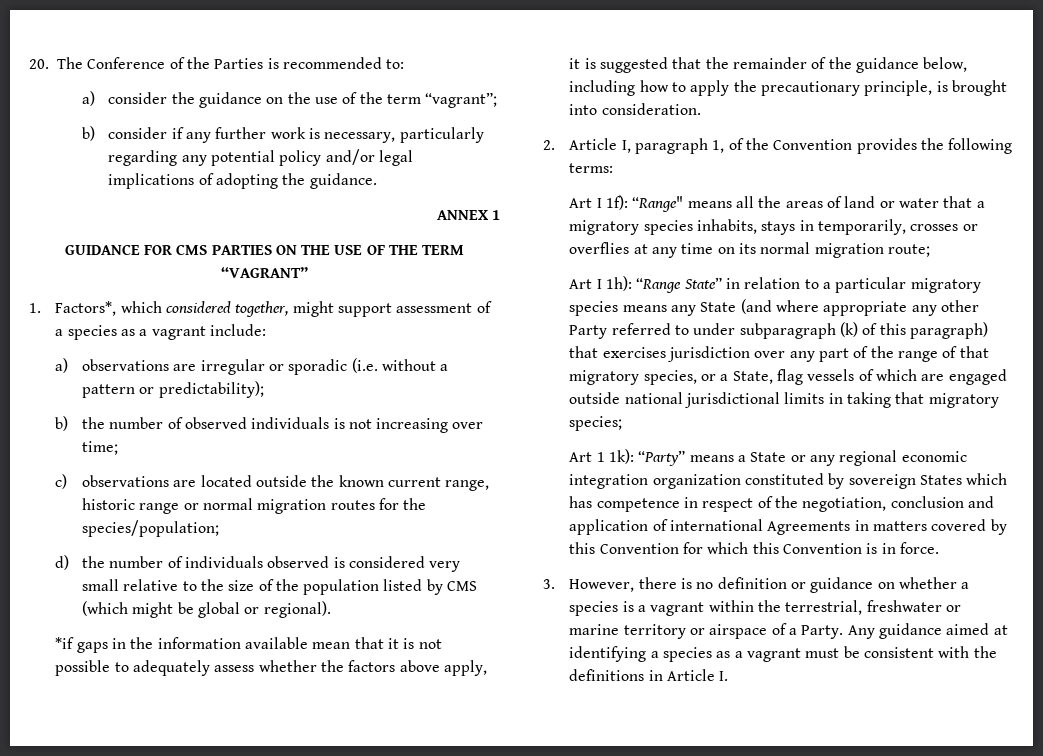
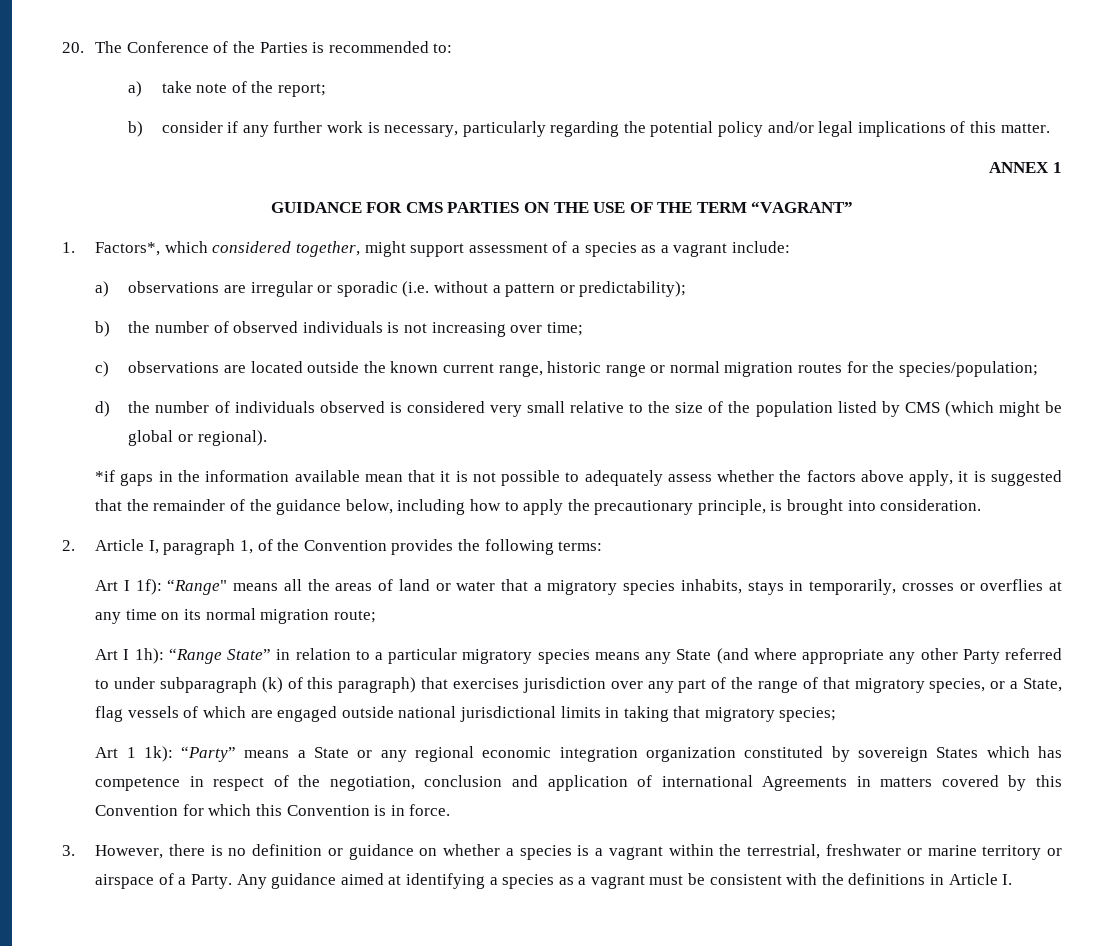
- a) consider the guidance on the use of the term “vagrant”;
+ a) take note of the report;
- b) consider if any further work is necessary, particularly regarding any potential policy and/or legal implications of adopting the guidance.
+ b) consider if any further work is necessary, particularly regarding the potential policy and/or legal implications of this matter.

